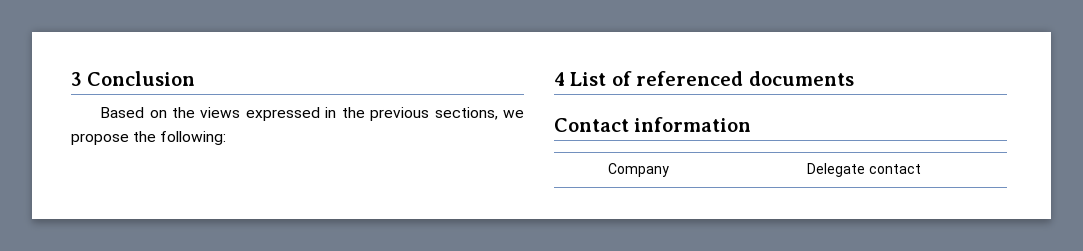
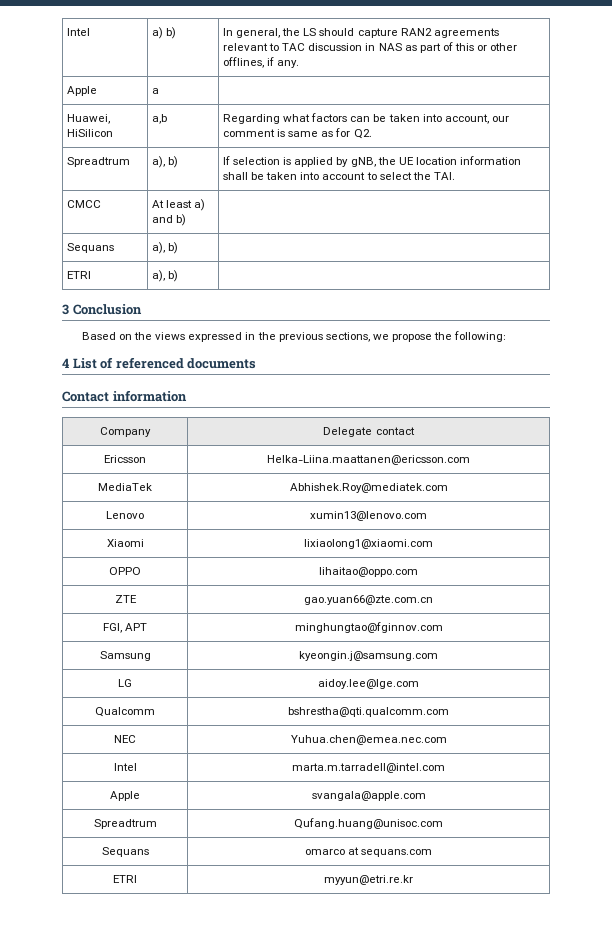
+ Intel | a) b) | In general, the LS should capture RAN2 agreements relevant to TAC discussion in NAS as part of this or other offlines, if any.
+ Apple | a |
+ Huawei, HiSilicon | a,b | Regarding what factors can be taken into account, our comment is same as for Q2.
+ Spreadtrum | a), b) | If selection is applied by gNB, the UE location information shall be taken into account to select the TAI.
+ CMCC | At least a) and b) |
+ Sequans | a), b) |
+ ETRI | a), b) |
+ Ericsson | Helka-Liina.maattanen@ericsson.com
+ MediaTek | Abhishek.Roy@mediatek.com
+ Lenovo | xumin13@lenovo.com
+ Xiaomi | lixiaolong1@xiaomi.com
+ OPPO | lihaitao@oppo.com
+ ZTE | gao.yuan66@zte.com.cn
+ FGI, APT | minghungtao@fginnov.com
+ Samsung | kyeongin.j@samsung.com
+ LG | aidoy.lee@lge.com
+ Qualcomm | bshrestha@qti.qualcomm.com
+ NEC | Yuhua.chen@emea.nec.com
+ Intel | marta.m.tarradell@intel.com
+ Apple | svangala@apple.com
+ Spreadtrum | Qufang.huang@unisoc.com
+ Sequans | omarco at sequans.com
+ ETRI | myyun@etri.re.kr

